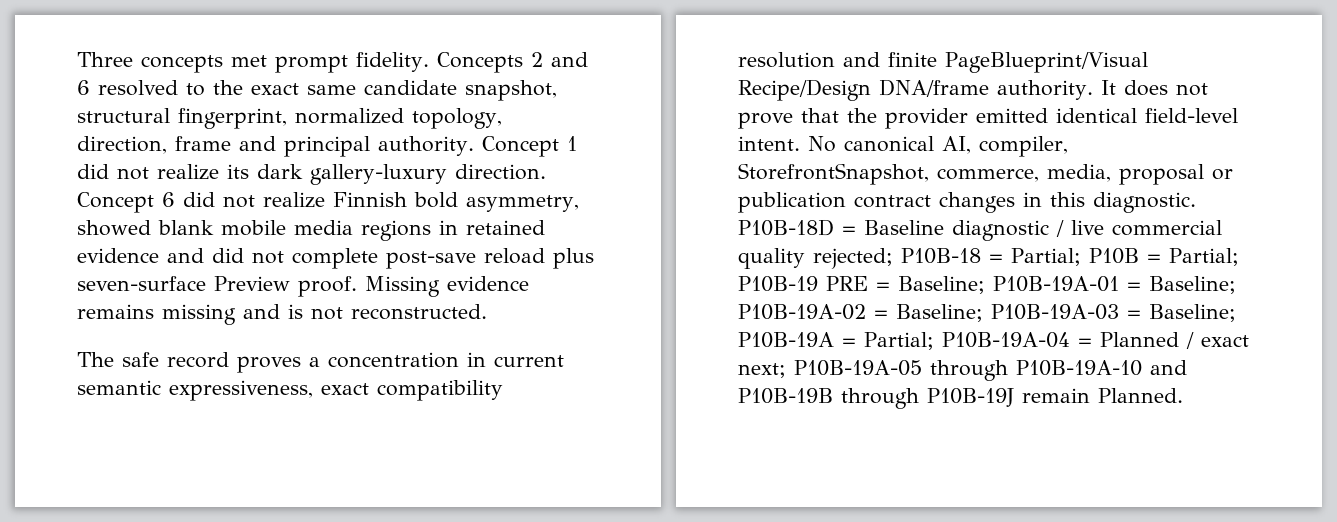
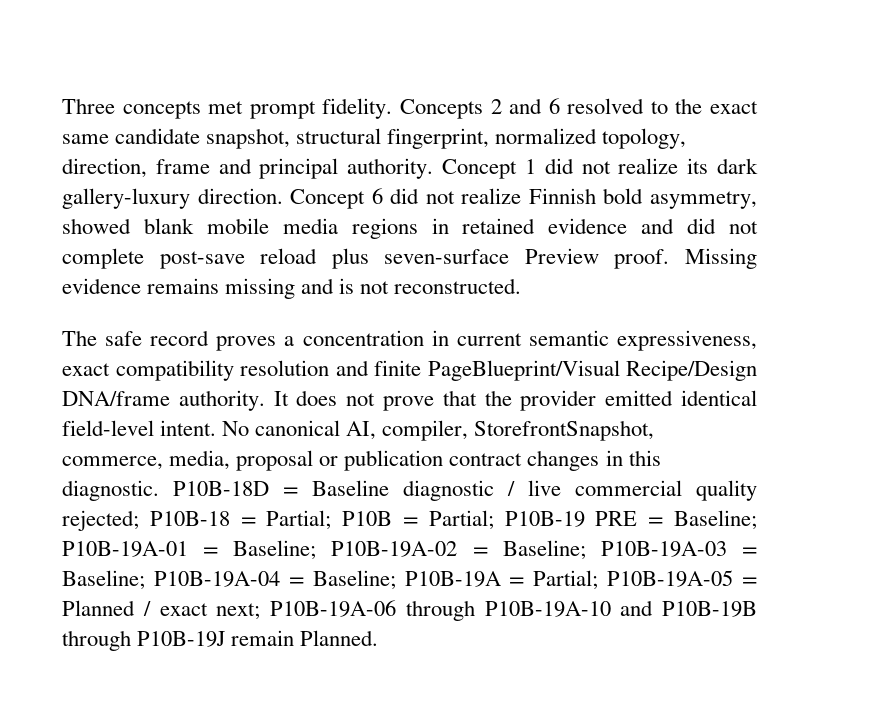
- P10B-18D = Baseline diagnostic / live commercial quality rejected; P10B-18 = Partial; P10B = Partial; P10B-19 PRE = Baseline; P10B-19A-01 = Baseline; P10B-19A-02 = Baseline; P10B-19A-03 = Baseline; P10B-19A = Partial; P10B-19A-04 = Planned / exact next; P10B-19A-05 through P10B-19A-10 and P10B-19B through P10B-19J remain Planned.
+ P10B-18D = Baseline diagnostic / live commercial quality rejected; P10B-18 = Partial; P10B = Partial; P10B-19 PRE = Baseline; P10B-19A-01 = Baseline; P10B-19A-02 = Baseline; P10B-19A-03 = Baseline; P10B-19A-04 = Baseline; P10B-19A = Partial; P10B-19A-05 = Planned / exact next; P10B-19A-06 through P10B-19A-10 and P10B-19B through P10B-19J remain Planned.

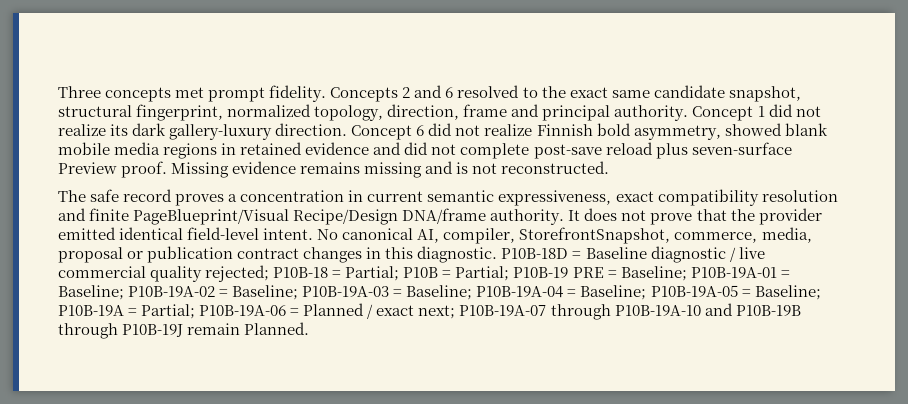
- P10B-18D = Baseline diagnostic / live commercial quality rejected; P10B-18 = Partial; P10B = Partial; P10B-19 PRE = Baseline; P10B-19A-01 = Baseline; P10B-19A-02 = Baseline; P10B-19A-03 = Baseline; P10B-19A-04 = Baseline; P10B-19A = Partial; P10B-19A-05 = Planned / exact next; P10B-19A-06 through P10B-19A-10 and P10B-19B through P10B-19J remain Planned.
+ P10B-18D = Baseline diagnostic / live commercial quality rejected; P10B-18 = Partial; P10B = Partial; P10B-19 PRE = Baseline; P10B-19A-01 = Baseline; P10B-19A-02 = Baseline; P10B-19A-03 = Baseline; P10B-19A-04 = Baseline; P10B-19A-05 = Baseline; P10B-19A = Partial; P10B-19A-06 = Planned / exact next; P10B-19A-07 through P10B-19A-10 and P10B-19B through P10B-19J remain Planned.

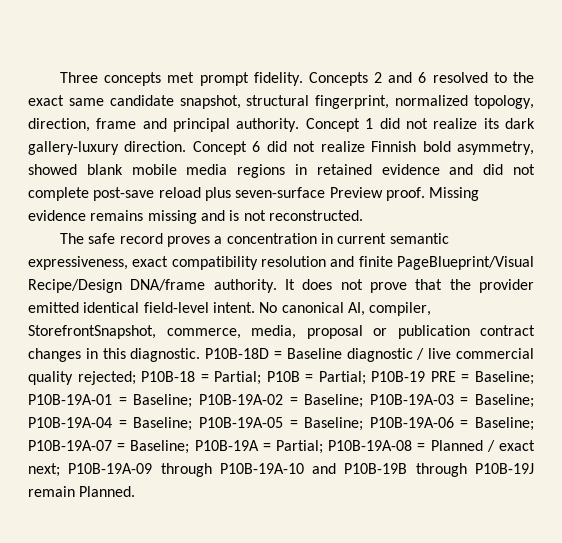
- P10B-18D = Baseline diagnostic / live commercial quality rejected; P10B-18 = Partial; P10B = Partial; P10B-19 PRE = Baseline; P10B-19A-01 = Baseline; P10B-19A-02 = Baseline; P10B-19A-03 = Baseline; P10B-19A-04 = Baseline; P10B-19A-05 = Baseline; P10B-19A = Partial; P10B-19A-06 = Planned / exact next; P10B-19A-07 through P10B-19A-10 and P10B-19B through P10B-19J remain Planned.
+ P10B-18D = Baseline diagnostic / live commercial quality rejected; P10B-18 = Partial; P10B = Partial; P10B-19 PRE = Baseline; P10B-19A-01 = Baseline; P10B-19A-02 = Baseline; P10B-19A-03 = Baseline; P10B-19A-04 = Baseline; P10B-19A-05 = Baseline; P10B-19A-06 = Baseline; P10B-19A-07 = Baseline; P10B-19A = Partial; P10B-19A-08 = Planned / exact next; P10B-19A-09 through P10B-19A-10 and P10B-19B through P10B-19J remain Planned.

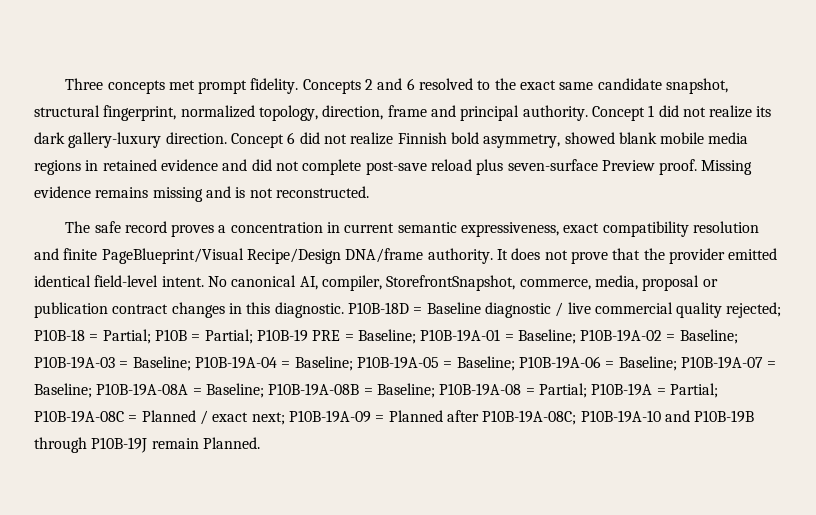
- P10B-18D = Baseline diagnostic / live commercial quality rejected; P10B-18 = Partial; P10B = Partial; P10B-19 PRE = Baseline; P10B-19A-01 = Baseline; P10B-19A-02 = Baseline; P10B-19A-03 = Baseline; P10B-19A-04 = Baseline; P10B-19A-05 = Baseline; P10B-19A-06 = Baseline; P10B-19A-07 = Baseline; P10B-19A = Partial; P10B-19A-08 = Planned / exact next; P10B-19A-09 through P10B-19A-10 and P10B-19B through P10B-19J remain Planned.
+ P10B-18D = Baseline diagnostic / live commercial quality rejected; P10B-18 = Partial; P10B = Partial; P10B-19 PRE = Baseline; P10B-19A-01 = Baseline; P10B-19A-02 = Baseline; P10B-19A-03 = Baseline; P10B-19A-04 = Baseline; P10B-19A-05 = Baseline; P10B-19A-06 = Baseline; P10B-19A-07 = Baseline; P10B-19A-08A = Baseline; P10B-19A-08B = Baseline; P10B-19A-08 = Partial; P10B-19A = Partial; P10B-19A-08C = Planned / exact next; P10B-19A-09 = Planned after P10B-19A-08C; P10B-19A-10 and P10B-19B through P10B-19J remain Planned.

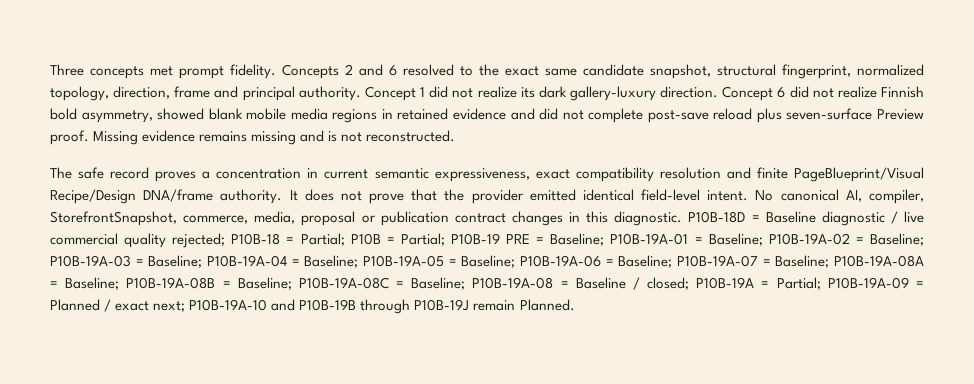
- P10B-19A-08 = Partial;
+ P10B-19A-08C = Baseline; P10B-19A-08 = Baseline / closed;
- P10B-19A-08C = Planned / exact next;
+ P10B-19A-09 = Planned / exact next;
- P10B-19A-09 = Planned after P10B-19A-08C;

